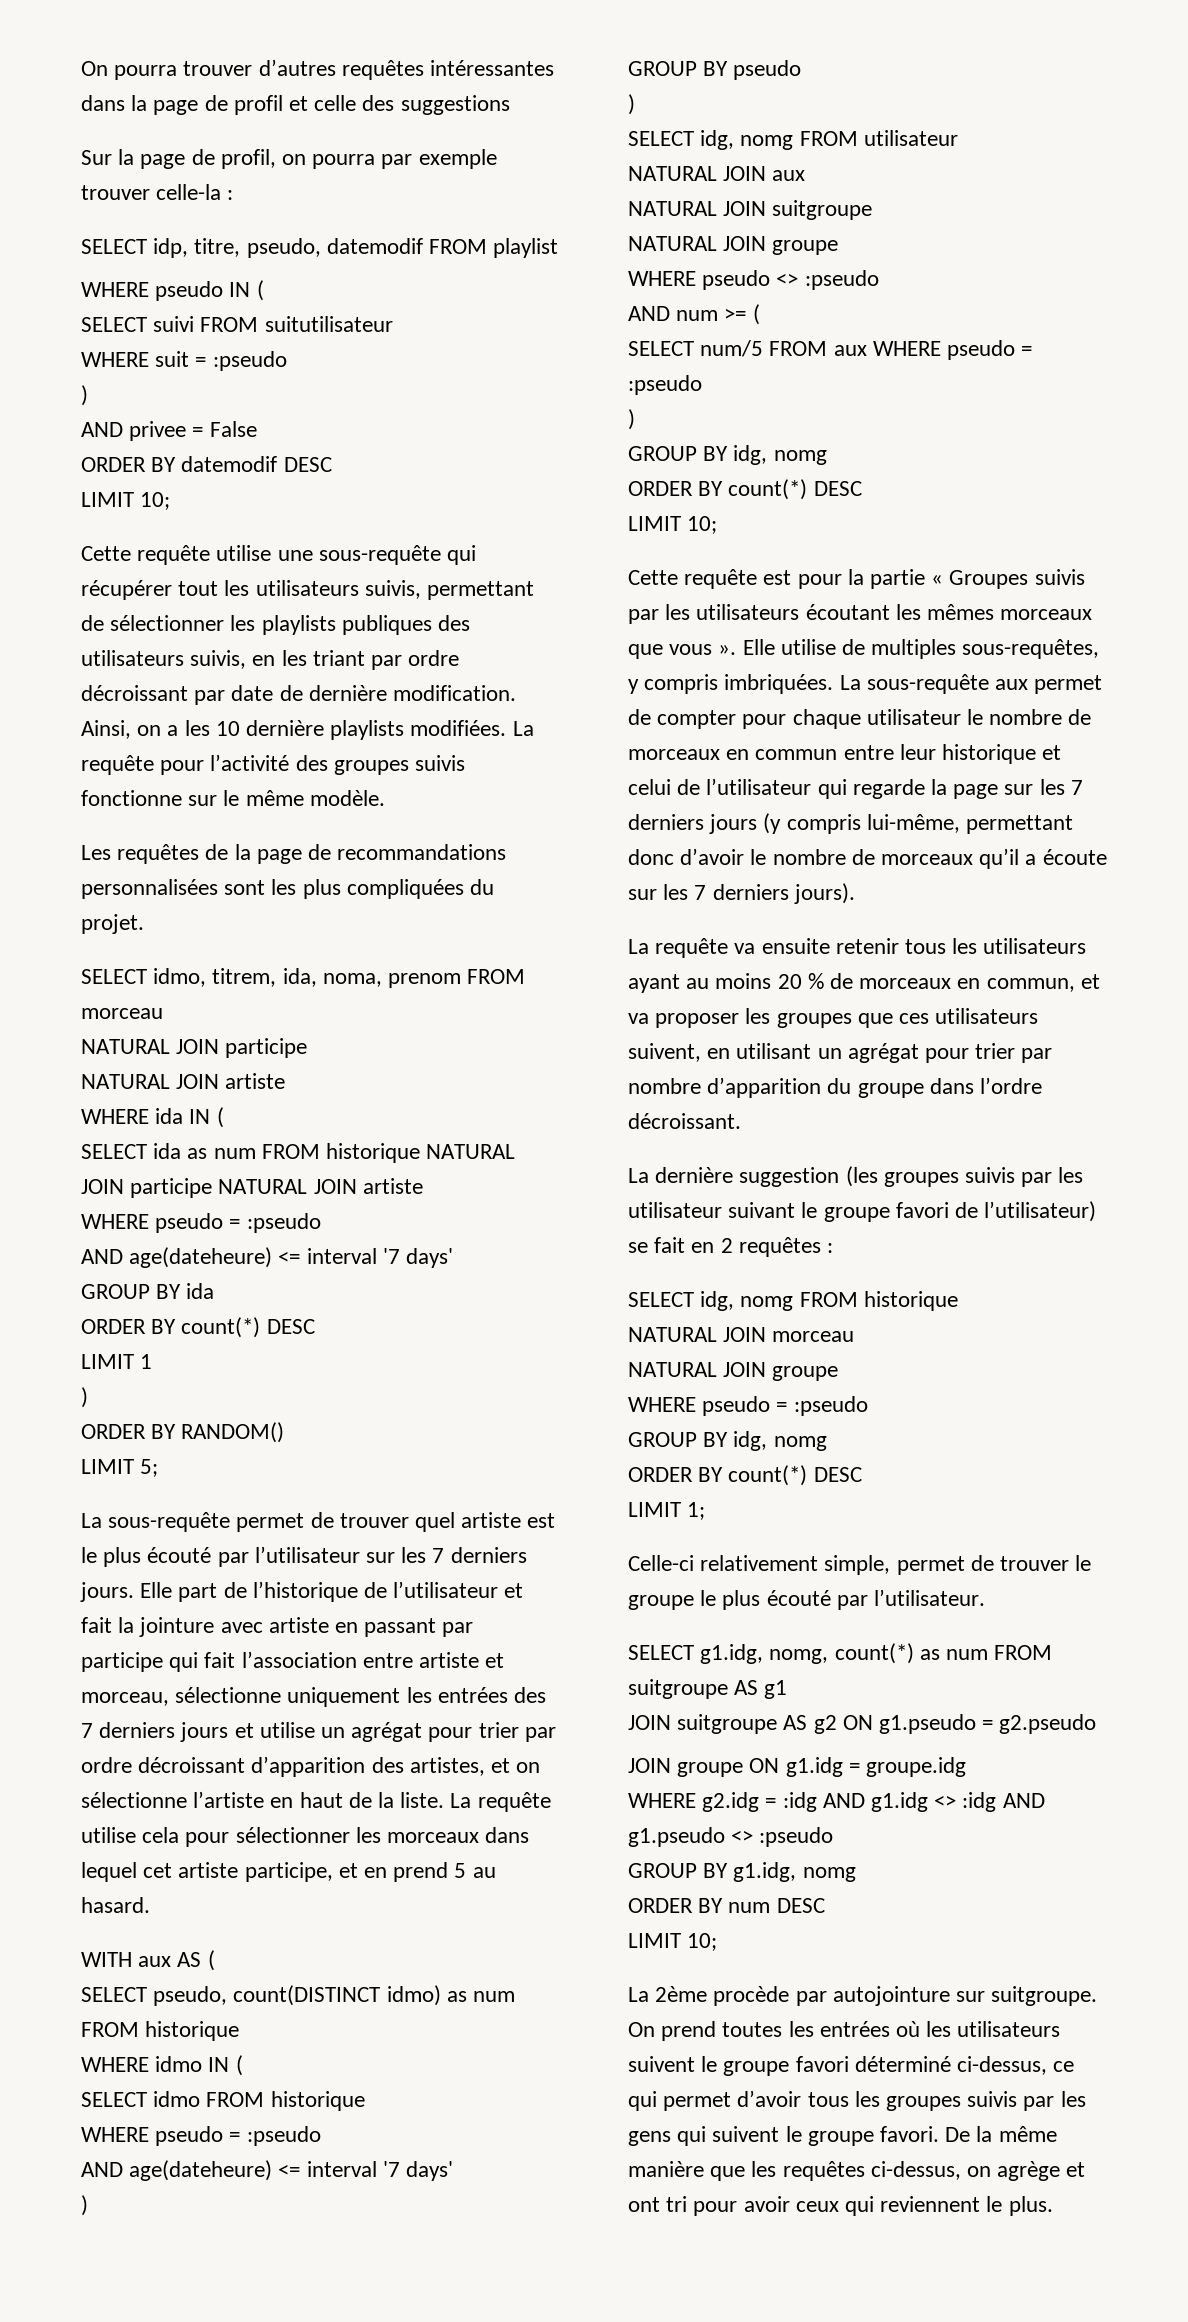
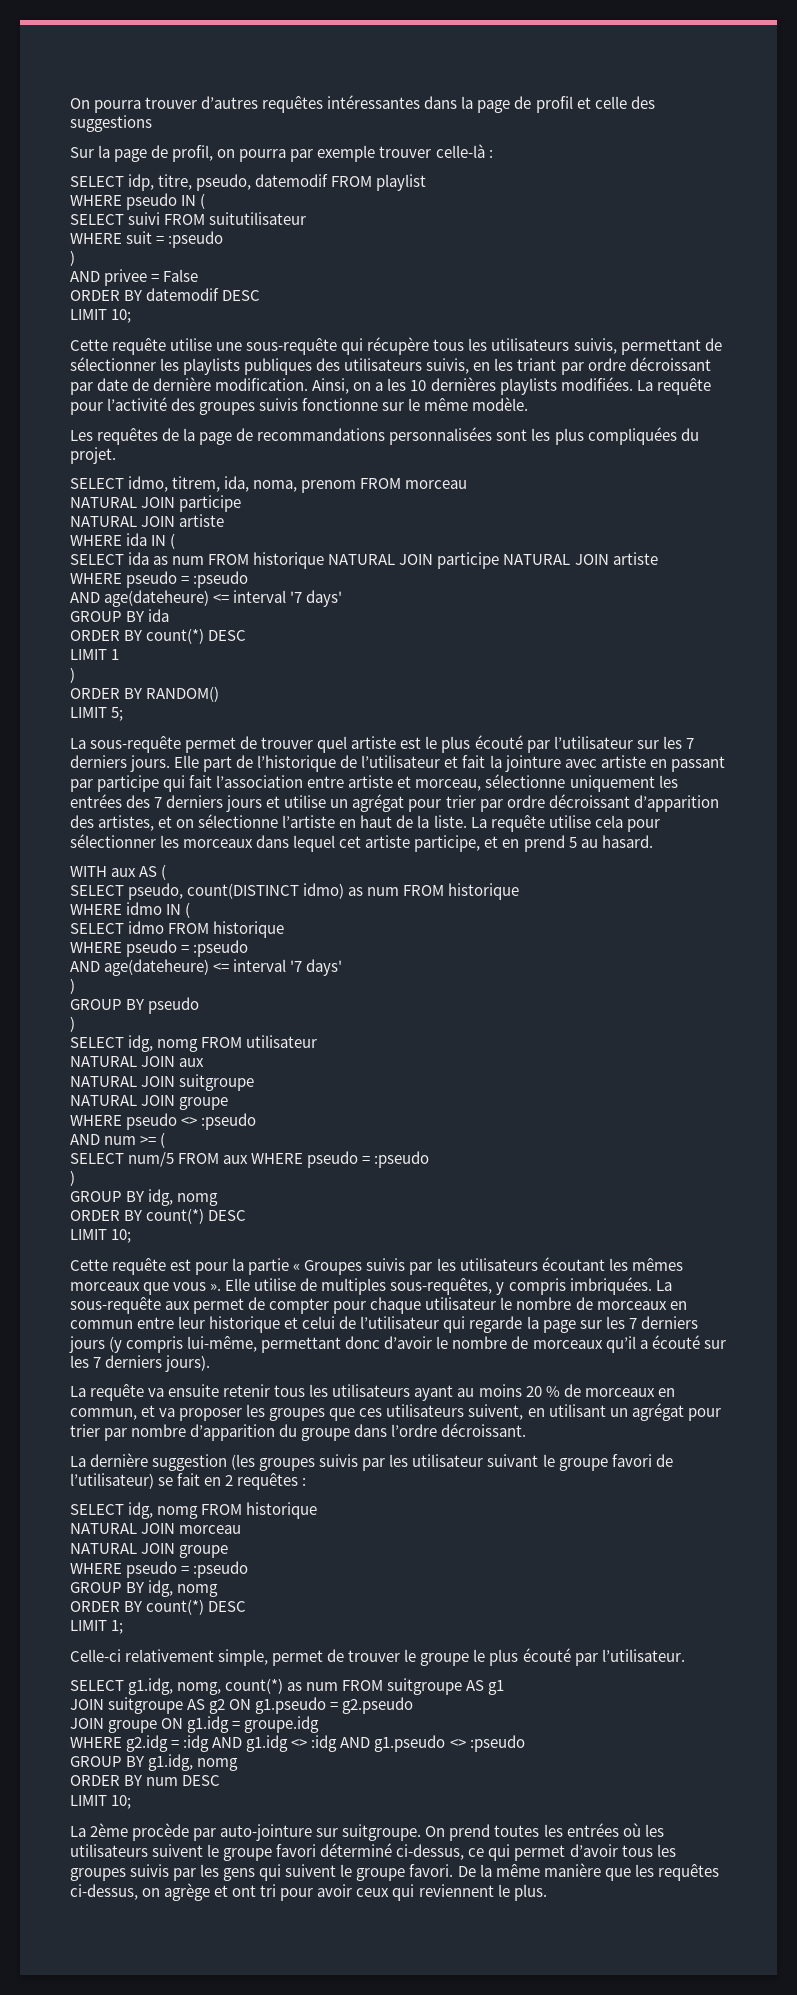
- Sur la page de profil, on pourra par exemple trouver celle-la :
+ Sur la page de profil, on pourra par exemple trouver celle-là :
- Cette requête utilise une sous-requête qui récupérer tout les utilisateurs suivis, permettant de sélectionner les playlists publiques des utilisateurs suivis, en les triant par ordre décroissant par date de dernière modification.
+ Cette requête utilise une sous-requête qui récupère tous les utilisateurs suivis, permettant de sélectionner les playlists publiques des utilisateurs suivis, en les triant par ordre décroissant par date de dernière modification.
- Ainsi, on a les 10 dernière playlists modifiées.
+ Ainsi, on a les 10 dernières playlists modifiées.
- La sous-requête aux permet de compter pour chaque utilisateur le nombre de morceaux en commun entre leur historique et celui de l’utilisateur qui regarde la page sur les 7 derniers jours (y compris lui-même, permettant donc d’avoir le nombre de morceaux qu’il a écoute sur les 7 derniers jours).
+ La sous-requête aux permet de compter pour chaque utilisateur le nombre de morceaux en commun entre leur historique et celui de l’utilisateur qui regarde la page sur les 7 derniers jours (y compris lui-même, permettant donc d’avoir le nombre de morceaux qu’il a écouté sur les 7 derniers jours).
- La 2ème procède par autojointure sur suitgroupe.
+ La 2ème procède par auto-jointure sur suitgroupe.

